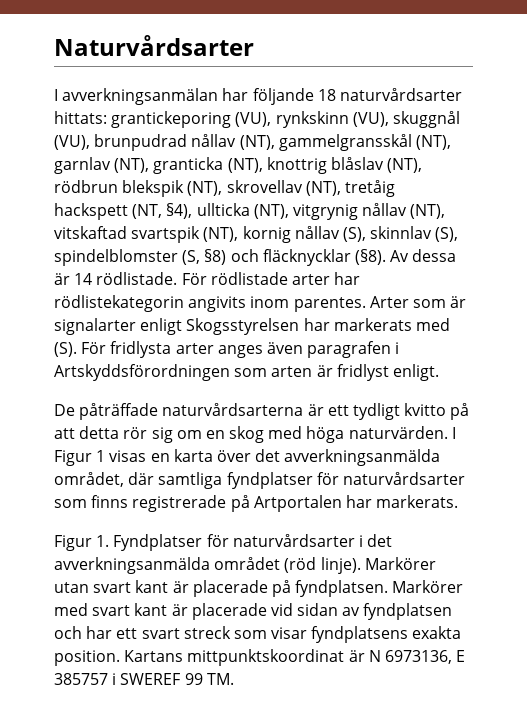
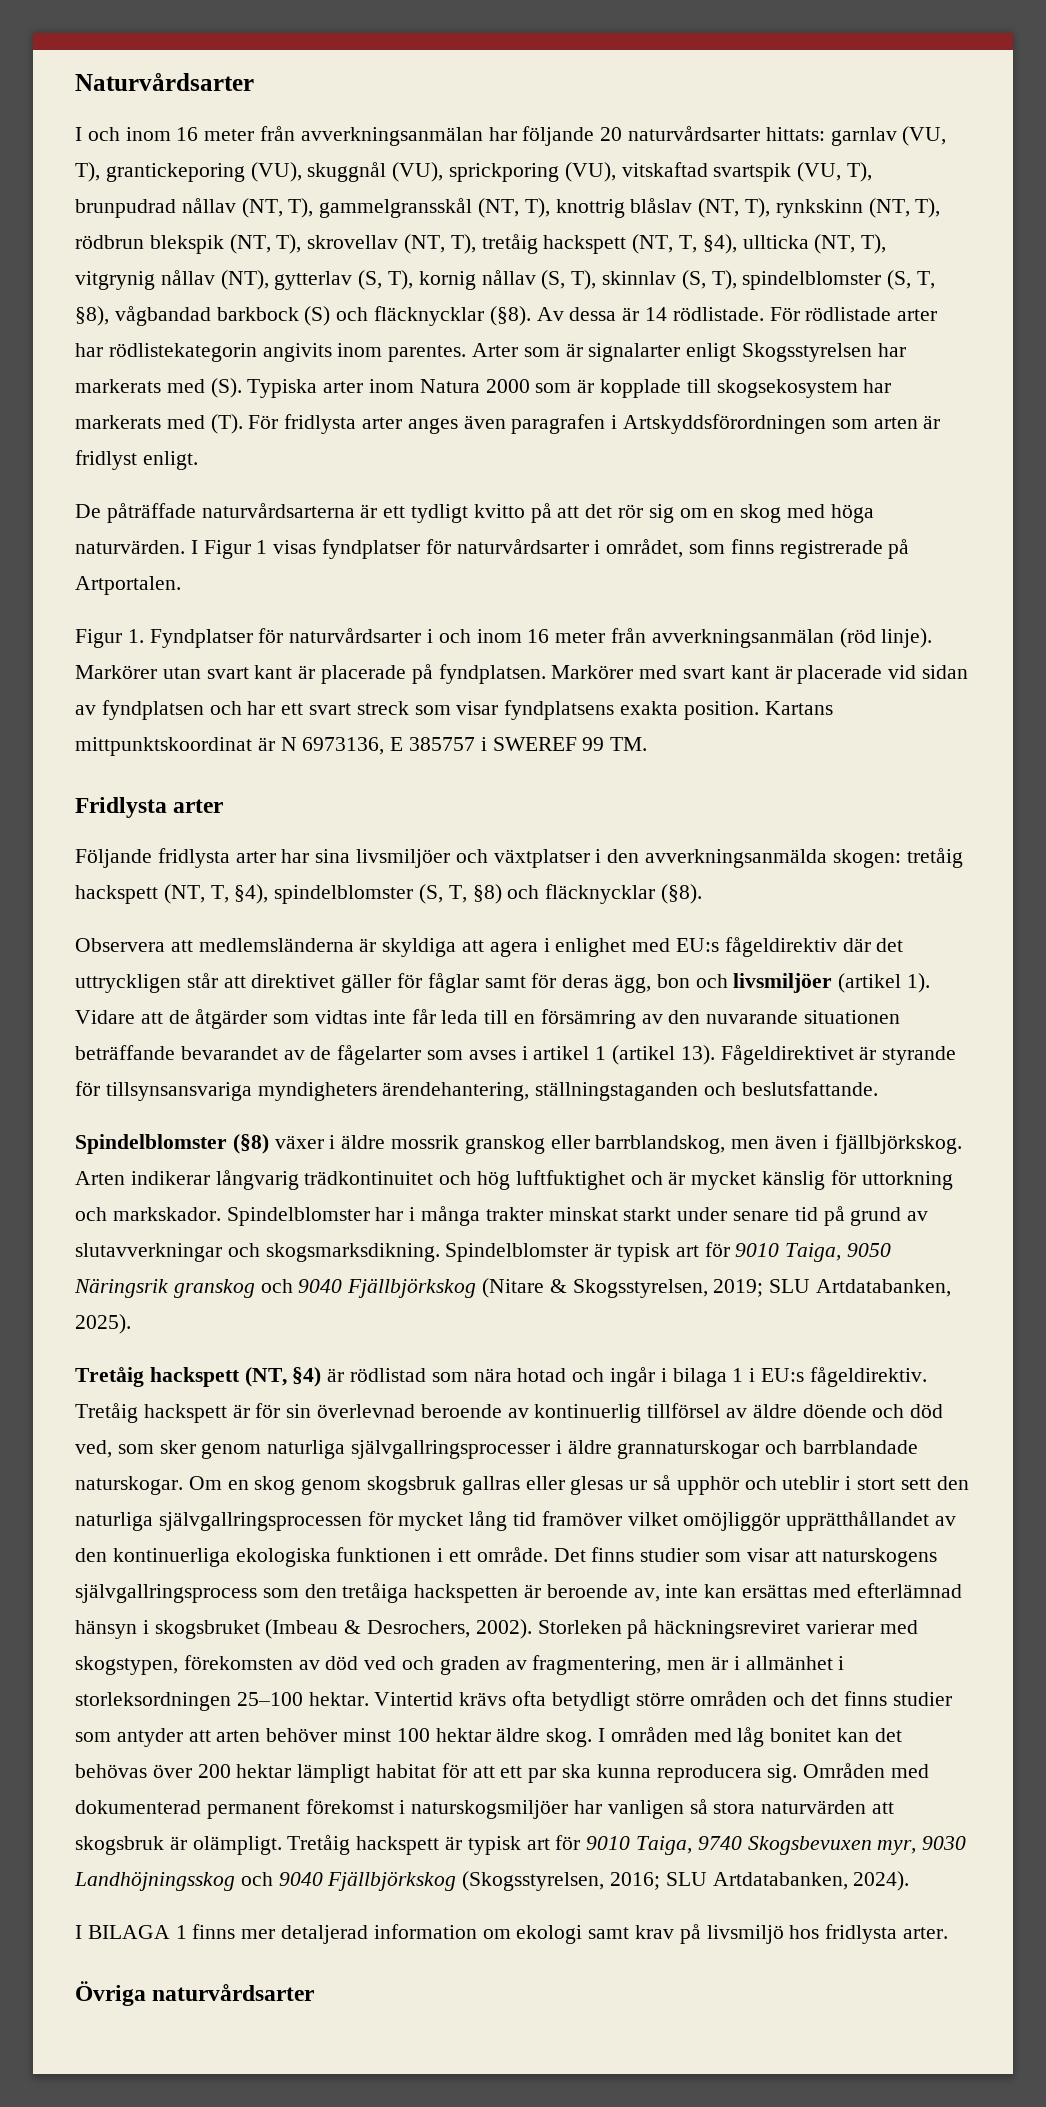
- I avverkningsanmälan har följande 18 naturvårdsarter hittats: grantickeporing (VU), rynkskinn (VU), skuggnål (VU), brunpudrad nållav (NT), gammelgransskål (NT), garnlav (NT), granticka (NT), knottrig blåslav (NT), rödbrun blekspik (NT), skrovellav (NT), tretåig hackspett (NT, §4), ullticka (NT), vitgrynig nållav (NT), vitskaftad svartspik (NT), kornig nållav (S), skinnlav (S), spindelblomster (S, §8) och fläcknycklar (§8).
+ I och inom 16 meter från avverkningsanmälan har följande 20 naturvårdsarter hittats: garnlav (VU, T), grantickeporing (VU), skuggnål (VU), sprickporing (VU), vitskaftad svartspik (VU, T), brunpudrad nållav (NT, T), gammelgransskål (NT, T), knottrig blåslav (NT, T), rynkskinn (NT, T), rödbrun blekspik (NT, T), skrovellav (NT, T), tretåig hackspett (NT, T, §4), ullticka (NT, T), vitgrynig nållav (NT), gytterlav (S, T), kornig nållav (S, T), skinnlav (S, T), spindelblomster (S, T, §8), vågbandad barkbock (S) och fläcknycklar (§8).
- Arter som är signalarter enligt Skogsstyrelsen har markerats med (S). För fridlysta arter anges även paragrafen i Artskyddsförordningen som arten är fridlyst enligt.
+ Arter som är signalarter enligt Skogsstyrelsen har markerats med (S). Typiska arter inom Natura 2000 som är kopplade till skogsekosystem har markerats med (T). För fridlysta arter anges även paragrafen i Artskyddsförordningen som arten är fridlyst enligt.
- De påträffade naturvårdsarterna är ett tydligt kvitto på att detta rör sig om en skog med höga naturvärden.
+ De påträffade naturvårdsarterna är ett tydligt kvitto på att det rör sig om en skog med höga naturvärden.
- I Figur 1 visas en karta över det avverkningsanmälda området, där samtliga fyndplatser för naturvårdsarter som finns registrerade på Artportalen har markerats.
+ I Figur 1 visas fyndplatser för naturvårdsarter i området, som finns registrerade på Artportalen.
- Figur 1. Fyndplatser för naturvårdsarter i det avverkningsanmälda området (röd linje).
+ Figur 1. Fyndplatser för naturvårdsarter i och inom 16 meter från avverkningsanmälan (röd linje).
+ Fridlysta arter
+ Följande fridlysta arter har sina livsmiljöer och växtplatser i den avverkningsanmälda skogen: tretåig hackspett (NT, T, §4), spindelblomster (S, T, §8) och fläcknycklar (§8).
+ Observera att medlemsländerna är skyldiga att agera i enlighet med EU:s fågeldirektiv där det uttryckligen står att direktivet gäller för fåglar samt för deras ägg, bon och livsmiljöer (artikel 1). Vidare att de åtgärder som vidtas inte får leda till en försämring av den nuvarande situationen beträffande bevarandet av de fågelarter som avses i artikel 1 (artikel 13). Fågeldirektivet är styrande för tillsynsansvariga myndigheters ärendehantering, ställningstaganden och beslutsfattande.
+ Spindelblomster (§8) växer i äldre mossrik granskog eller barrblandskog, men även i fjällbjörkskog. Arten indikerar långvarig trädkontinuitet och hög luftfuktighet och är mycket känslig för uttorkning och markskador. Spindelblomster har i många trakter minskat starkt under senare tid på grund av slutavverkningar och skogsmarksdikning. Spindelblomster är typisk art för 9010 Taiga, 9050 Näringsrik granskog och 9040 Fjällbjörkskog (Nitare & Skogsstyrelsen, 2019; SLU Artdatabanken, 2025).
+ Tretåig hackspett (NT, §4) är rödlistad som nära hotad och ingår i bilaga 1 i EU:s fågeldirektiv. Tretåig hackspett är för sin överlevnad beroende av kontinuerlig tillförsel av äldre döende och död ved, som sker genom naturliga självgallringsprocesser i äldre grannaturskogar och barrblandade naturskogar. Om en skog genom skogsbruk gallras eller glesas ur så upphör och uteblir i stort sett den naturliga självgallringsprocessen för mycket lång tid framöver vilket omöjliggör upprätthållandet av den kontinuerliga ekologiska funktionen i ett område. Det finns studier som visar att naturskogens självgallringsprocess som den tretåiga hackspetten är beroende av, inte kan ersättas med efterlämnad hänsyn i skogsbruket (Imbeau & Desrochers, 2002). Storleken på häckningsreviret varierar med skogstypen, förekomsten av död ved och graden av fragmentering, men är i allmänhet i storleksordningen 25–100 hektar. Vintertid krävs ofta betydligt större områden och det finns studier som antyder att arten behöver minst 100 hektar äldre skog. I områden med låg bonitet kan det behövas över 200 hektar lämpligt habitat för att ett par ska kunna reproducera sig. Områden med dokumenterad permanent förekomst i naturskogsmiljöer har vanligen så stora naturvärden att skogsbruk är olämpligt. Tretåig hackspett är typisk art för 9010 Taiga, 9740 Skogsbevuxen myr, 9030 Landhöjningsskog och 9040 Fjällbjörkskog (Skogsstyrelsen, 2016; SLU Artdatabanken, 2024).
+ I BILAGA 1 finns mer detaljerad information om ekologi samt krav på livsmiljö hos fridlysta arter.
+ Övriga naturvårdsarter

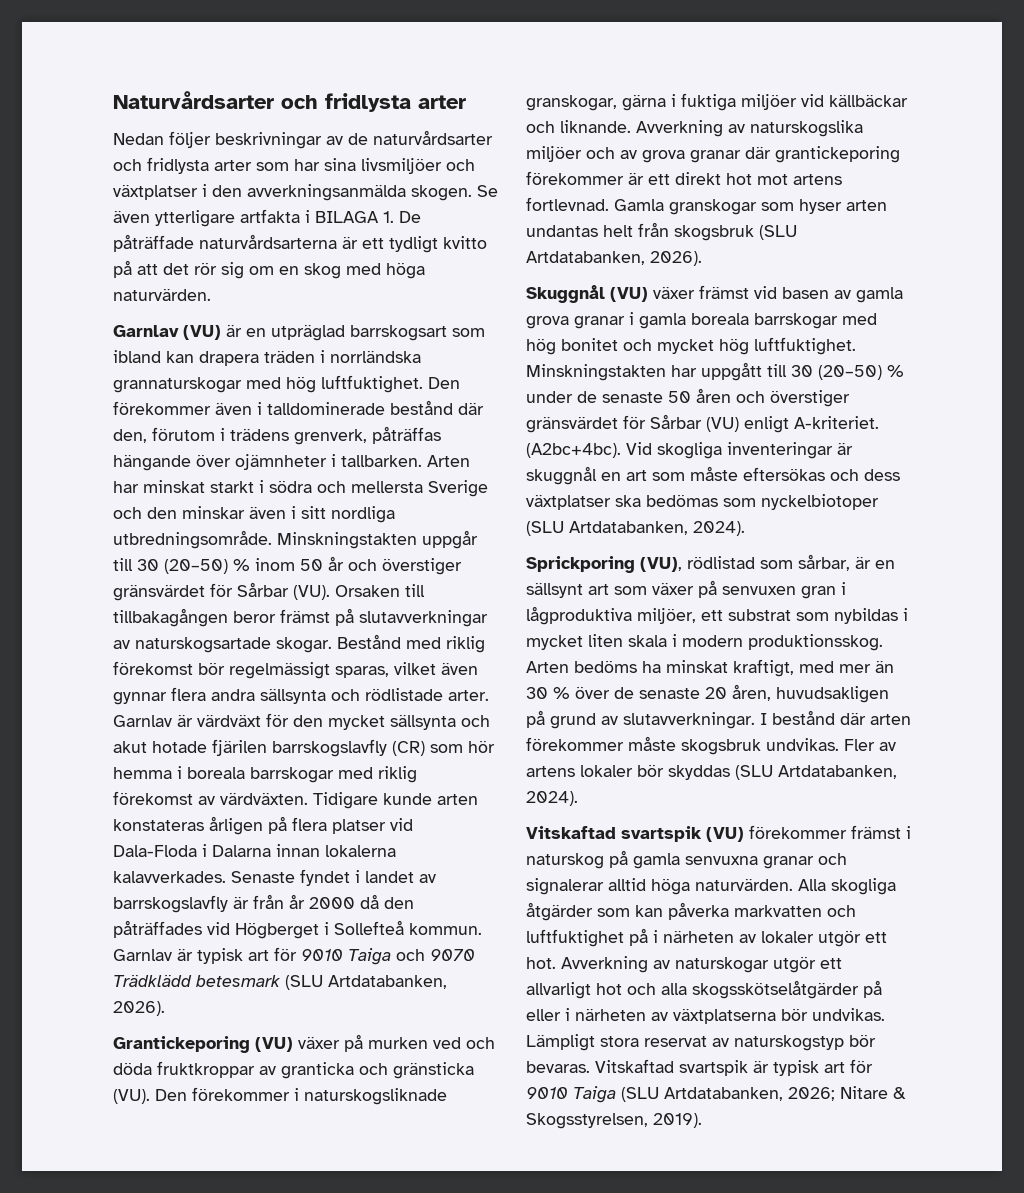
- Naturvårdsarter
- I och inom 16 meter från avverkningsanmälan har följande 20 naturvårdsarter hittats: garnlav (VU, T), grantickeporing (VU), skuggnål (VU), sprickporing (VU), vitskaftad svartspik (VU, T), brunpudrad nållav (NT, T), gammelgransskål (NT, T), knottrig blåslav (NT, T), rynkskinn (NT, T), rödbrun blekspik (NT, T), skrovellav (NT, T), tretåig hackspett (NT, T, §4), ullticka (NT, T), vitgrynig nållav (NT), gytterlav (S, T), kornig nållav (S, T), skinnlav (S, T), spindelblomster (S, T, §8), vågbandad barkbock (S) och fläcknycklar (§8). Av dessa är 14 rödlistade. För rödlistade arter har rödlistekategorin angivits inom parentes. Arter som är signalarter enligt Skogsstyrelsen har markerats med (S). Typiska arter inom Natura 2000 som är kopplade till skogsekosystem har markerats med (T). För fridlysta arter anges även paragrafen i Artskyddsförordningen som arten är fridlyst enligt.
- De påträffade naturvårdsarterna är ett tydligt kvitto på att det rör sig om en skog med höga naturvärden. I Figur 1 visas fyndplatser för naturvårdsarter i området, som finns registrerade på Artportalen.
- Figur 1. Fyndplatser för naturvårdsarter i och inom 16 meter från avverkningsanmälan (röd linje). Markörer utan svart kant är placerade på fyndplatsen. Markörer med svart kant är placerade vid sidan av fyndplatsen och har ett svart streck som visar fyndplatsens exakta position. Kartans mittpunktskoordinat är N 6973136, E 385757 i SWEREF 99 TM.
- Fridlysta arter
- Följande fridlysta arter har sina livsmiljöer och växtplatser i den avverkningsanmälda skogen: tretåig hackspett (NT, T, §4), spindelblomster (S, T, §8) och fläcknycklar (§8).
- Observera att medlemsländerna är skyldiga att agera i enlighet med EU:s fågeldirektiv där det uttryckligen står att direktivet gäller för fåglar samt för deras ägg, bon och livsmiljöer (artikel 1). Vidare att de åtgärder som vidtas inte får leda till en försämring av den nuvarande situationen beträffande bevarandet av de fågelarter som avses i artikel 1 (artikel 13). Fågeldirektivet är styrande för tillsynsansvariga myndigheters ärendehantering, ställningstaganden och beslutsfattande.
- Spindelblomster (§8) växer i äldre mossrik granskog eller barrblandskog, men även i fjällbjörkskog. Arten indikerar långvarig trädkontinuitet och hög luftfuktighet och är mycket känslig för uttorkning och markskador. Spindelblomster har i många trakter minskat starkt under senare tid på grund av slutavverkningar och skogsmarksdikning. Spindelblomster är typisk art för 9010 Taiga, 9050 Näringsrik granskog och 9040 Fjällbjörkskog (Nitare & Skogsstyrelsen, 2019; SLU Artdatabanken, 2025).
- Tretåig hackspett (NT, §4) är rödlistad som nära hotad och ingår i bilaga 1 i EU:s fågeldirektiv. Tretåig hackspett är för sin överlevnad beroende av kontinuerlig tillförsel av äldre döende och död ved, som sker genom naturliga självgallringsprocesser i äldre grannaturskogar och barrblandade naturskogar. Om en skog genom skogsbruk gallras eller glesas ur så upphör och uteblir i stort sett den naturliga självgallringsprocessen för mycket lång tid framöver vilket omöjliggör upprätthållandet av den kontinuerliga ekologiska funktionen i ett område. Det finns studier som visar att naturskogens självgallringsprocess som den tretåiga hackspetten är beroende av, inte kan ersättas med efterlämnad hänsyn i skogsbruket (Imbeau & Desrochers, 2002). Storleken på häckningsreviret varierar med skogstypen, förekomsten av död ved och graden av fragmentering, men är i allmänhet i storleksordningen 25–100 hektar. Vintertid krävs ofta betydligt större områden och det finns studier som antyder att arten behöver minst 100 hektar äldre skog. I områden med låg bonitet kan det behövas över 200 hektar lämpligt habitat för att ett par ska kunna reproducera sig. Områden med dokumenterad permanent förekomst i naturskogsmiljöer har vanligen så stora naturvärden att skogsbruk är olämpligt. Tretåig hackspett är typisk art för 9010 Taiga, 9740 Skogsbevuxen myr, 9030 Landhöjningsskog och 9040 Fjällbjörkskog (Skogsstyrelsen, 2016; SLU Artdatabanken, 2024).
- I BILAGA 1 finns mer detaljerad information om ekologi samt krav på livsmiljö hos fridlysta arter.
- Övriga naturvårdsarter
+ Naturvårdsarter och fridlysta arter
+ Nedan följer beskrivningar av de naturvårdsarter och fridlysta arter som har sina livsmiljöer och växtplatser i den avverkningsanmälda skogen. Se även ytterligare artfakta i BILAGA 1. De påträffade naturvårdsarterna är ett tydligt kvitto på att det rör sig om en skog med höga naturvärden.
+ Garnlav (VU) är en utpräglad barrskogsart som ibland kan drapera träden i norrländska grannaturskogar med hög luftfuktighet. Den förekommer även i talldominerade bestånd där den, förutom i trädens grenverk, påträffas hängande över ojämnheter i tallbarken. Arten har minskat starkt i södra och mellersta Sverige och den minskar även i sitt nordliga utbredningsområde. Minskningstakten uppgår till 30 (20–50) % inom 50 år och överstiger gränsvärdet för Sårbar (VU). Orsaken till tillbakagången beror främst på slutavverkningar av naturskogsartade skogar. Bestånd med riklig förekomst bör regelmässigt sparas, vilket även gynnar flera andra sällsynta och rödlistade arter. Garnlav är värdväxt för den mycket sällsynta och akut hotade fjärilen barrskogslavfly (CR) som hör hemma i boreala barrskogar med riklig förekomst av värdväxten. Tidigare kunde arten konstateras årligen på flera platser vid Dala-Floda i Dalarna innan lokalerna kalavverkades. Senaste fyndet i landet av barrskogslavfly är från år 2000 då den påträffades vid Högberget i Sollefteå kommun. Garnlav är typisk art för 9010 Taiga och 9070 Trädklädd betesmark (SLU Artdatabanken, 2026).
+ Grantickeporing (VU) växer på murken ved och döda fruktkroppar av granticka och gränsticka (VU). Den förekommer i naturskogsliknade granskogar, gärna i fuktiga miljöer vid källbäckar och liknande. Avverkning av naturskogslika miljöer och av grova granar där grantickeporing förekommer är ett direkt hot mot artens fortlevnad. Gamla granskogar som hyser arten undantas helt från skogsbruk (SLU Artdatabanken, 2026).
+ Skuggnål (VU) växer främst vid basen av gamla grova granar i gamla boreala barrskogar med hög bonitet och mycket hög luftfuktighet. Minskningstakten har uppgått till 30 (20–50) % under de senaste 50 åren och överstiger gränsvärdet för Sårbar (VU) enligt A-kriteriet. (A2bc+4bc). Vid skogliga inventeringar är skuggnål en art som måste eftersökas och dess växtplatser ska bedömas som nyckelbiotoper (SLU Artdatabanken, 2024).
+ Sprickporing (VU), rödlistad som sårbar, är en sällsynt art som växer på senvuxen gran i lågproduktiva miljöer, ett substrat som nybildas i mycket liten skala i modern produktionsskog. Arten bedöms ha minskat kraftigt, med mer än 30 % över de senaste 20 åren, huvudsakligen på grund av slutavverkningar. I bestånd där arten förekommer måste skogsbruk undvikas. Fler av artens lokaler bör skyddas (SLU Artdatabanken, 2024).
+ Vitskaftad svartspik (VU) förekommer främst i naturskog på gamla senvuxna granar och signalerar alltid höga naturvärden. Alla skogliga åtgärder som kan påverka markvatten och luftfuktighet på i närheten av lokaler utgör ett hot. Avverkning av naturskogar utgör ett allvarligt hot och alla skogsskötselåtgärder på eller i närheten av växtplatserna bör undvikas. Lämpligt stora reservat av naturskogstyp bör bevaras. Vitskaftad svartspik är typisk art för 9010 Taiga (SLU Artdatabanken, 2026; Nitare & Skogsstyrelsen, 2019).

